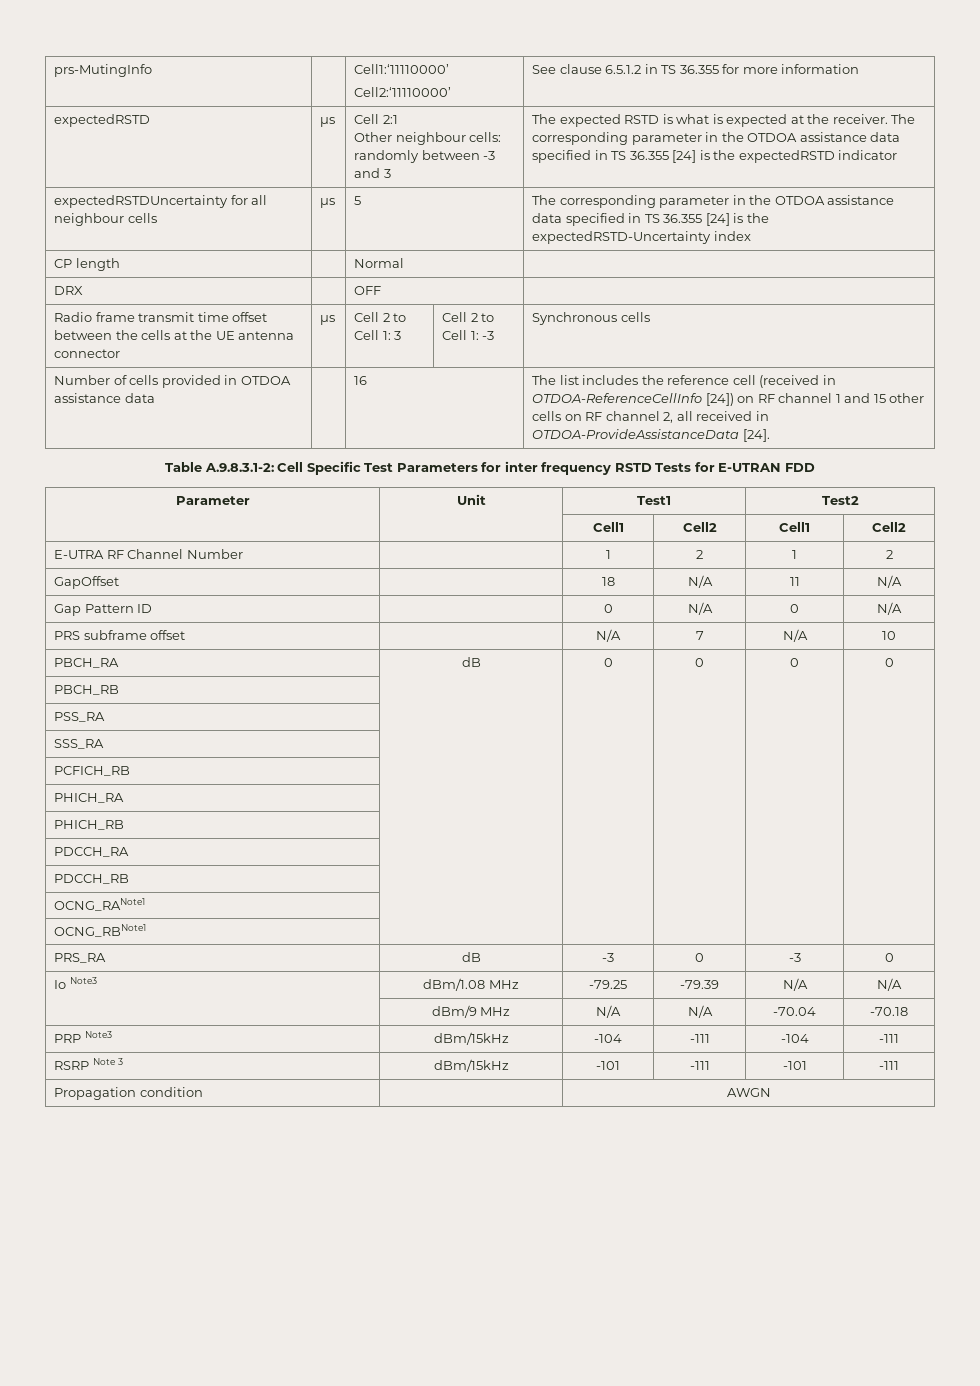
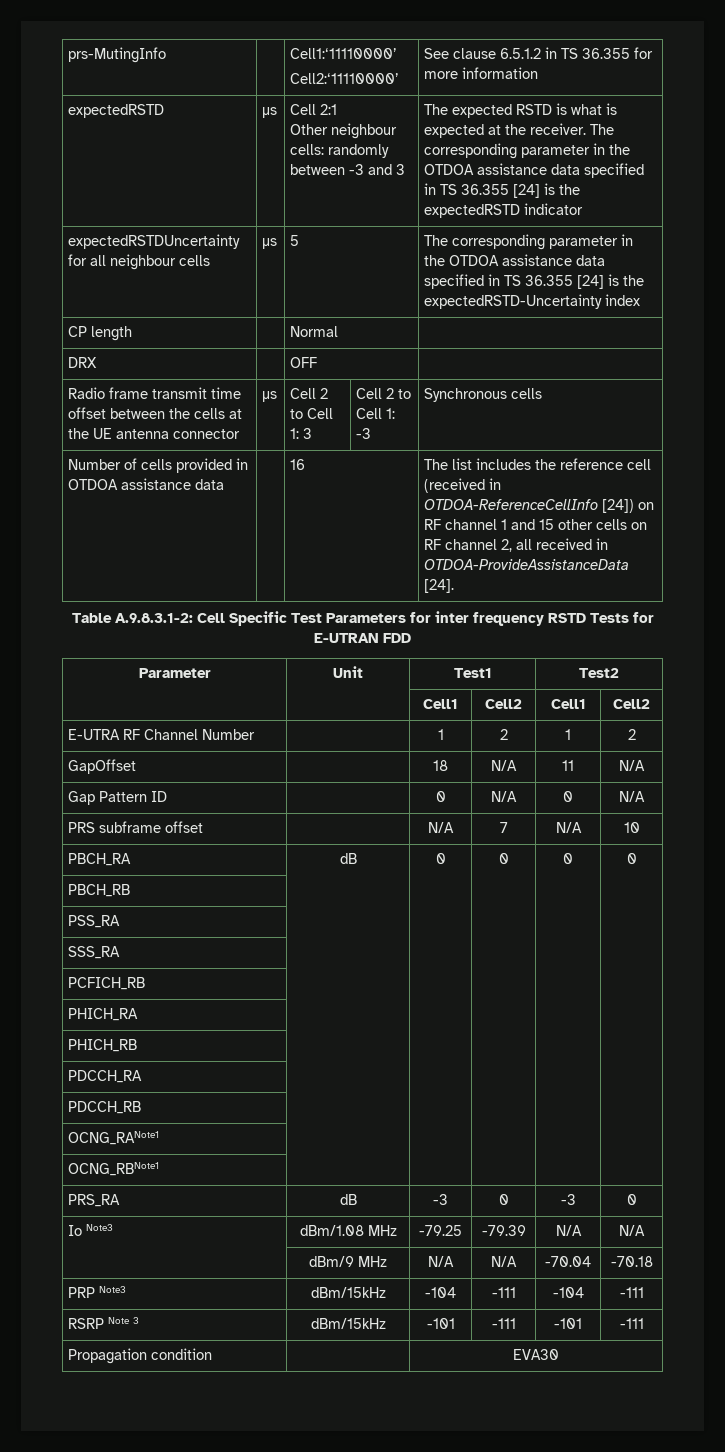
- Propagation condition | | AWGN
+ Propagation condition | | EVA30

